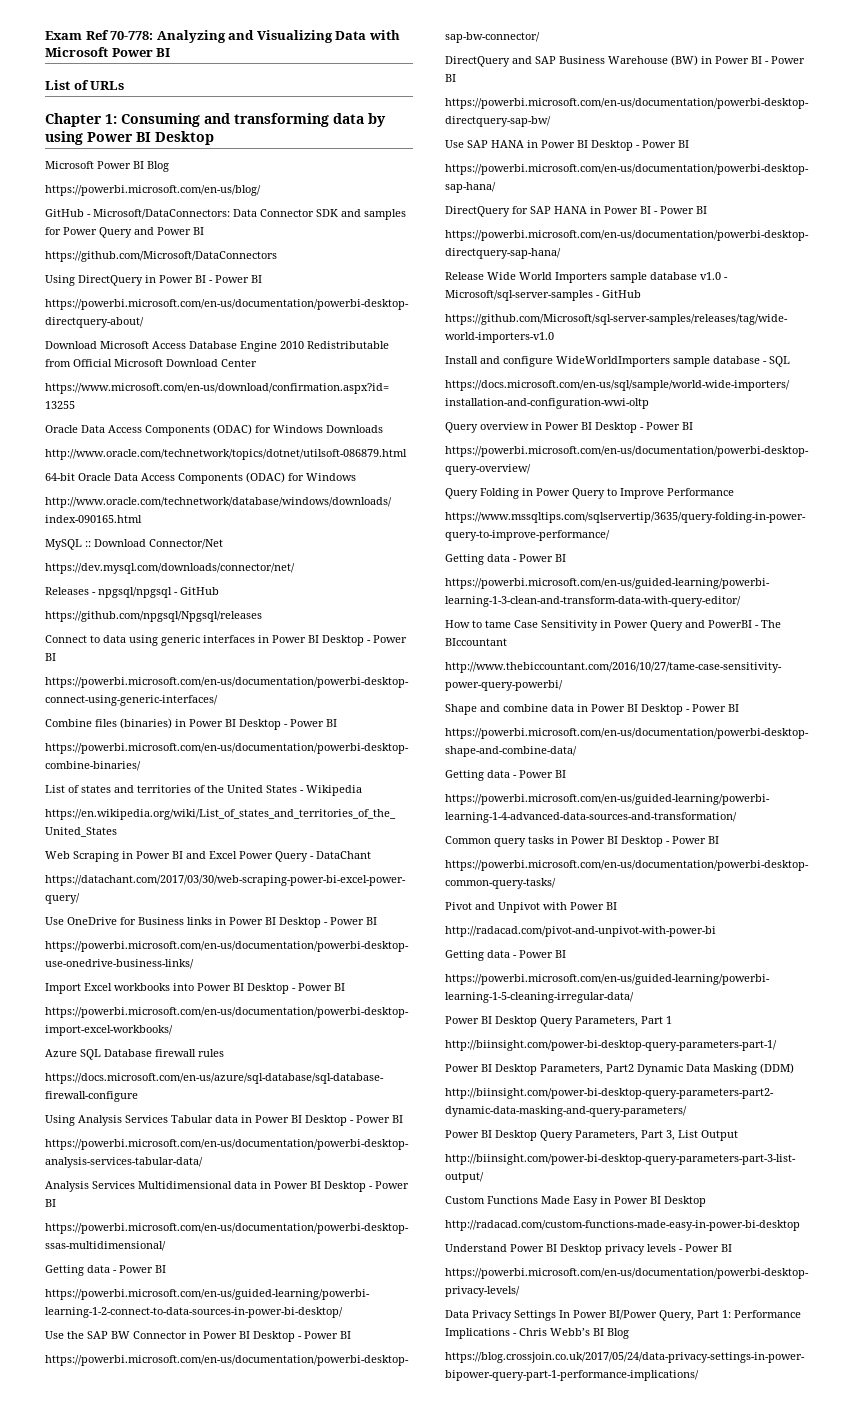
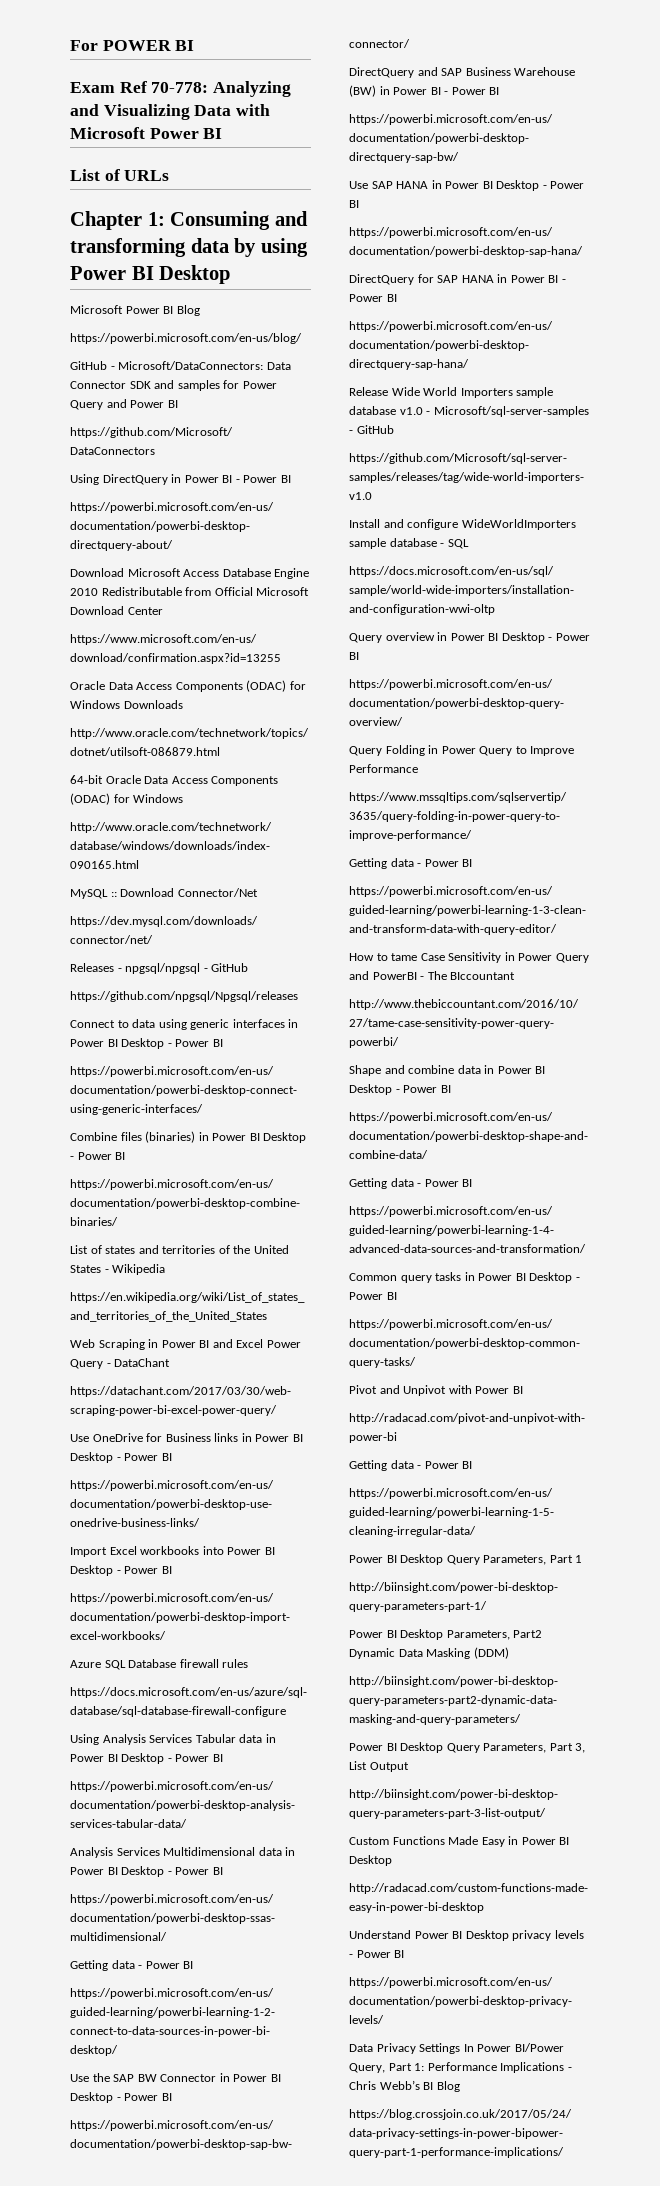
+ For POWER BI

